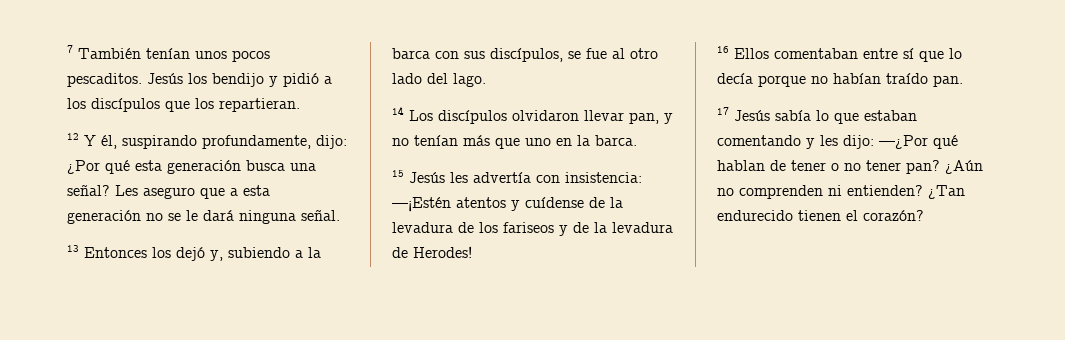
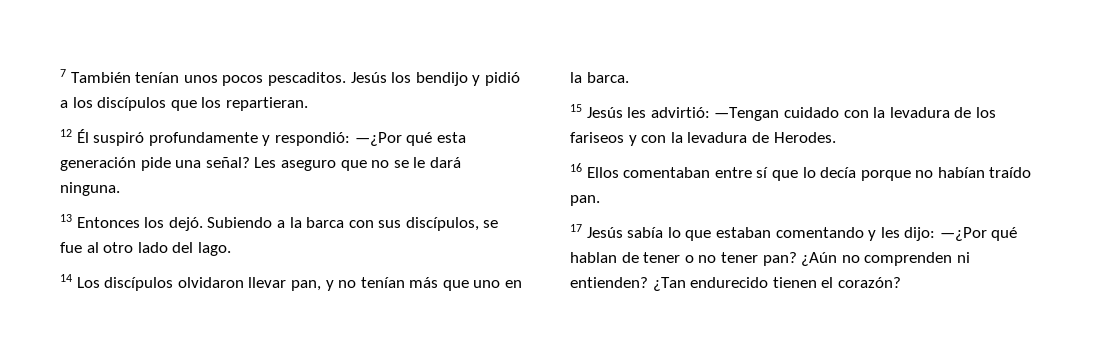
- 12 Y él, suspirando profundamente, dijo: ¿Por qué esta generación busca una señal?
+ 12 Él suspiró profundamente y respondió: —¿Por qué esta generación pide una señal?
- Les aseguro que a esta generación no se le dará ninguna señal.
+ Les aseguro que no se le dará ninguna.
- 13 Entonces los dejó y, subiendo a la barca con sus discípulos, se fue al otro lado del lago.
+ 13 Entonces los dejó. Subiendo a la barca con sus discípulos, se fue al otro lado del lago.
- 15 Jesús les advertía con insistencia: —¡Estén atentos y cuídense de la levadura de los fariseos y de la levadura de Herodes!
+ 15 Jesús les advirtió: —Tengan cuidado con la levadura de los fariseos y con la levadura de Herodes.

